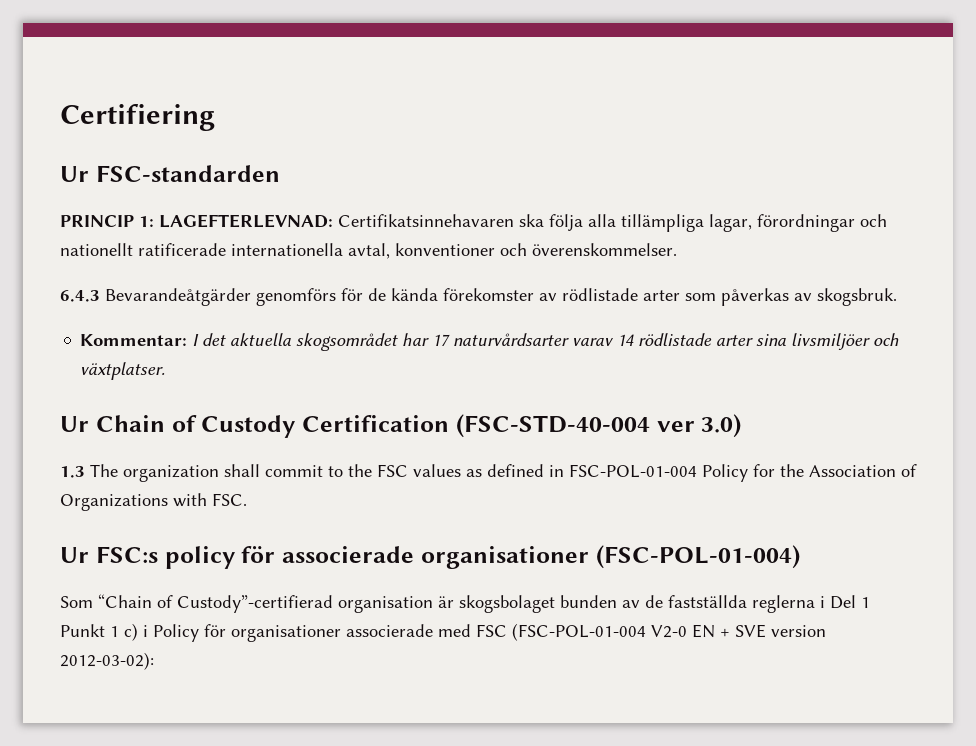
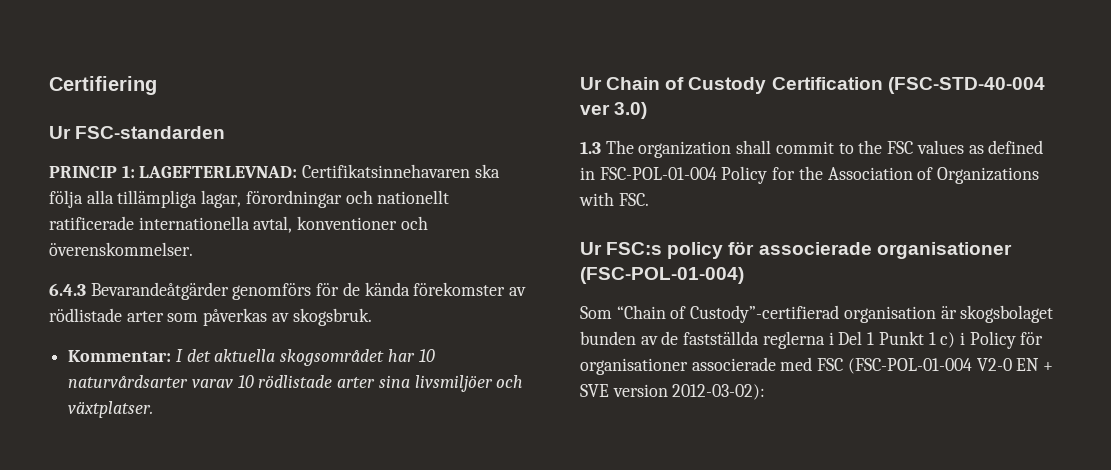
- Kommentar: I det aktuella skogsområdet har 17 naturvårdsarter varav 14 rödlistade arter sina livsmiljöer och växtplatser.
+ Kommentar: I det aktuella skogsområdet har 10 naturvårdsarter varav 10 rödlistade arter sina livsmiljöer och växtplatser.

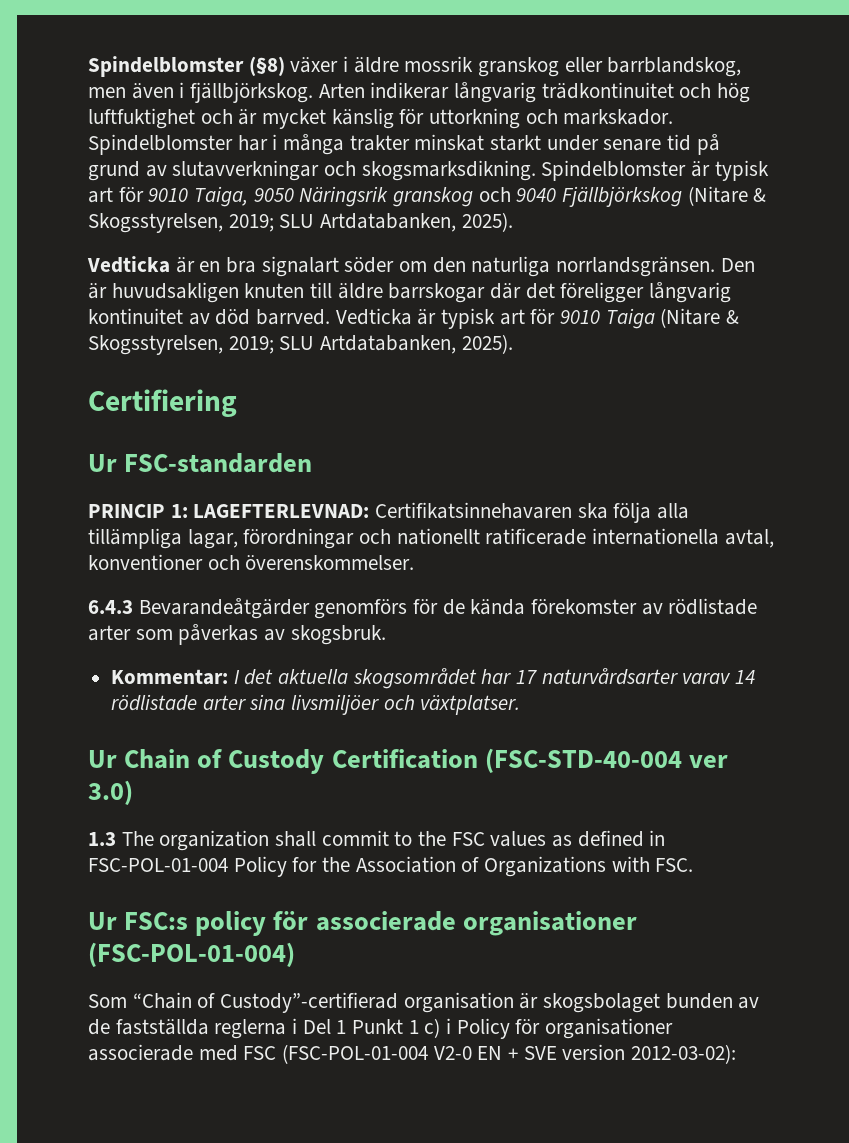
+ Spindelblomster (§8) växer i äldre mossrik granskog eller barrblandskog, men även i fjällbjörkskog. Arten indikerar långvarig trädkontinuitet och hög luftfuktighet och är mycket känslig för uttorkning och markskador. Spindelblomster har i många trakter minskat starkt under senare tid på grund av slutavverkningar och skogsmarksdikning. Spindelblomster är typisk art för 9010 Taiga, 9050 Näringsrik granskog och 9040 Fjällbjörkskog (Nitare & Skogsstyrelsen, 2019; SLU Artdatabanken, 2025).
+ Vedticka är en bra signalart söder om den naturliga norrlandsgränsen. Den är huvudsakligen knuten till äldre barrskogar där det föreligger långvarig kontinuitet av död barrved. Vedticka är typisk art för 9010 Taiga (Nitare & Skogsstyrelsen, 2019; SLU Artdatabanken, 2025).
- Kommentar: I det aktuella skogsområdet har 10 naturvårdsarter varav 10 rödlistade arter sina livsmiljöer och växtplatser.
+ Kommentar: I det aktuella skogsområdet har 17 naturvårdsarter varav 14 rödlistade arter sina livsmiljöer och växtplatser.

